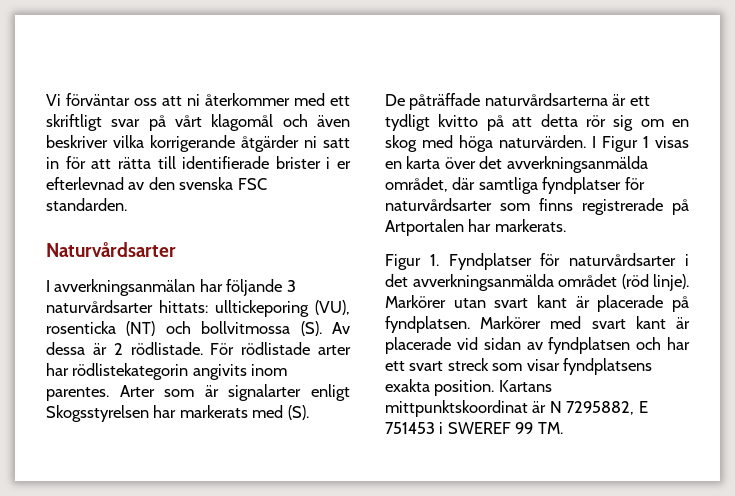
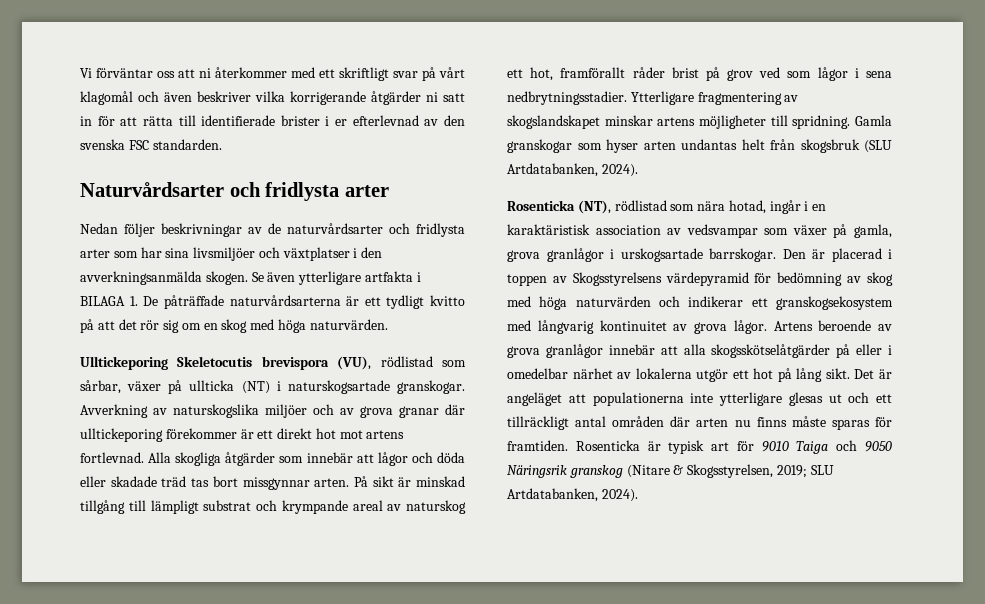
- Naturvårdsarter
- I avverkningsanmälan har följande 3 naturvårdsarter hittats: ulltickeporing (VU), rosenticka (NT) och bollvitmossa (S). Av dessa är 2 rödlistade. För rödlistade arter har rödlistekategorin angivits inom parentes. Arter som är signalarter enligt Skogsstyrelsen har markerats med (S).
- De påträffade naturvårdsarterna är ett tydligt kvitto på att detta rör sig om en skog med höga naturvärden. I Figur 1 visas en karta över det avverkningsanmälda området, där samtliga fyndplatser för naturvårdsarter som finns registrerade på Artportalen har markerats.
- Figur 1. Fyndplatser för naturvårdsarter i det avverkningsanmälda området (röd linje). Markörer utan svart kant är placerade på fyndplatsen. Markörer med svart kant är placerade vid sidan av fyndplatsen och har ett svart streck som visar fyndplatsens exakta position. Kartans mittpunktskoordinat är N 7295882, E 751453 i SWEREF 99 TM.
+ Naturvårdsarter och fridlysta arter
+ Nedan följer beskrivningar av de naturvårdsarter och fridlysta arter som har sina livsmiljöer och växtplatser i den avverkningsanmälda skogen. Se även ytterligare artfakta i BILAGA 1. De påträffade naturvårdsarterna är ett tydligt kvitto på att det rör sig om en skog med höga naturvärden.
+ Ulltickeporing Skeletocutis brevispora (VU), rödlistad som sårbar, växer på ullticka (NT) i naturskogsartade granskogar. Avverkning av naturskogslika miljöer och av grova granar där ulltickeporing förekommer är ett direkt hot mot artens fortlevnad. Alla skogliga åtgärder som innebär att lågor och döda eller skadade träd tas bort missgynnar arten. På sikt är minskad tillgång till lämpligt substrat och krympande areal av naturskog ett hot, framförallt råder brist på grov ved som lågor i sena nedbrytningsstadier. Ytterligare fragmentering av skogslandskapet minskar artens möjligheter till spridning. Gamla granskogar som hyser arten undantas helt från skogsbruk (SLU Artdatabanken, 2024).
+ Rosenticka (NT), rödlistad som nära hotad, ingår i en karaktäristisk association av vedsvampar som växer på gamla, grova granlågor i urskogsartade barrskogar. Den är placerad i toppen av Skogsstyrelsens värdepyramid för bedömning av skog med höga naturvärden och indikerar ett granskogsekosystem med långvarig kontinuitet av grova lågor. Artens beroende av grova granlågor innebär att alla skogsskötselåtgärder på eller i omedelbar närhet av lokalerna utgör ett hot på lång sikt. Det är angeläget att populationerna inte ytterligare glesas ut och ett tillräckligt antal områden där arten nu finns måste sparas för framtiden. Rosenticka är typisk art för 9010 Taiga och 9050 Näringsrik granskog (Nitare & Skogsstyrelsen, 2019; SLU Artdatabanken, 2024).

